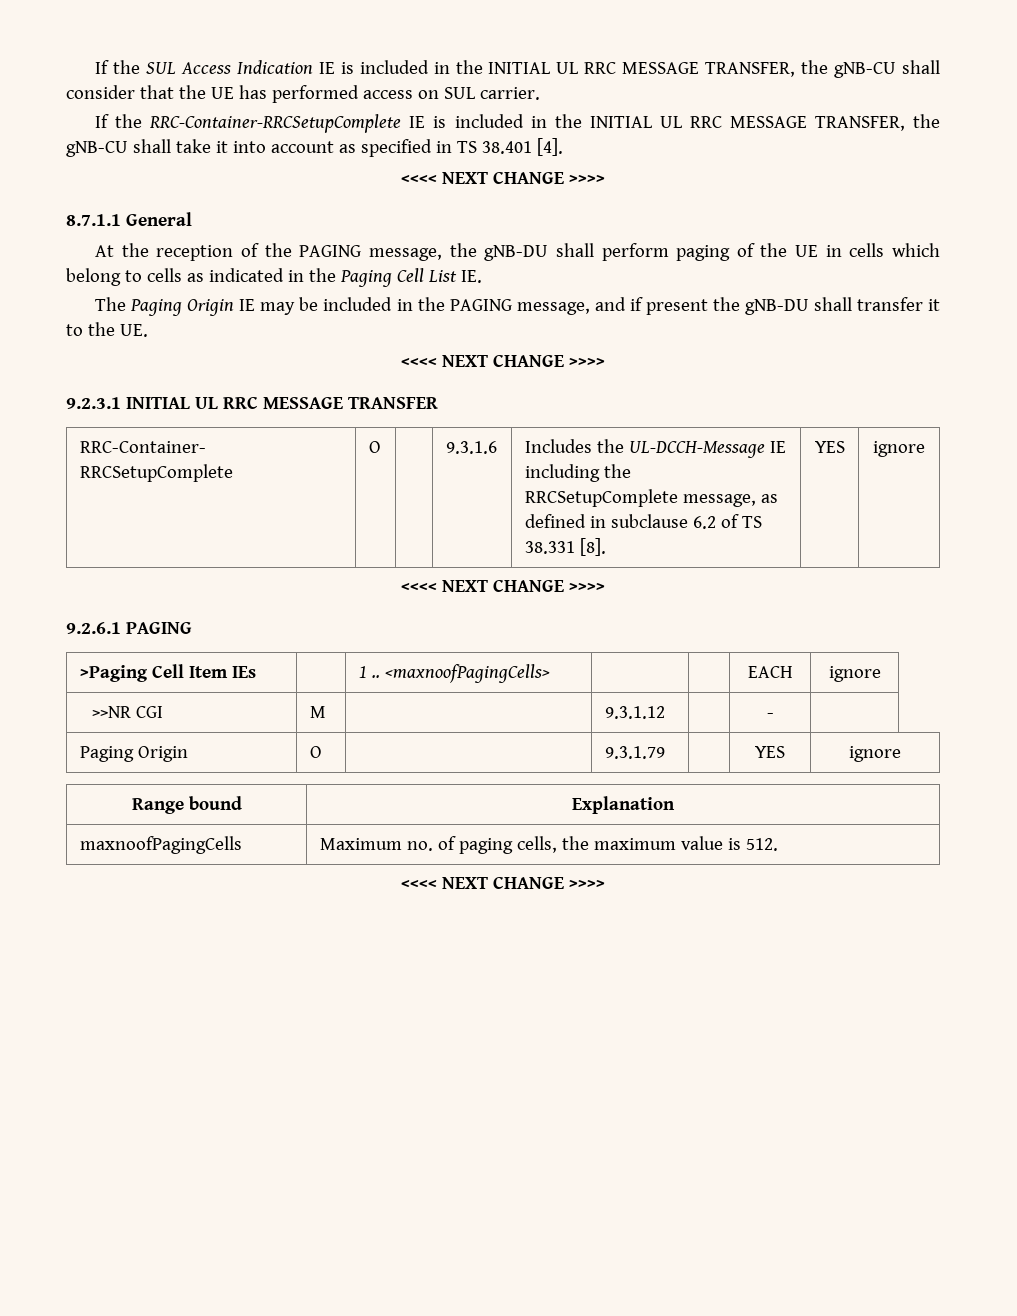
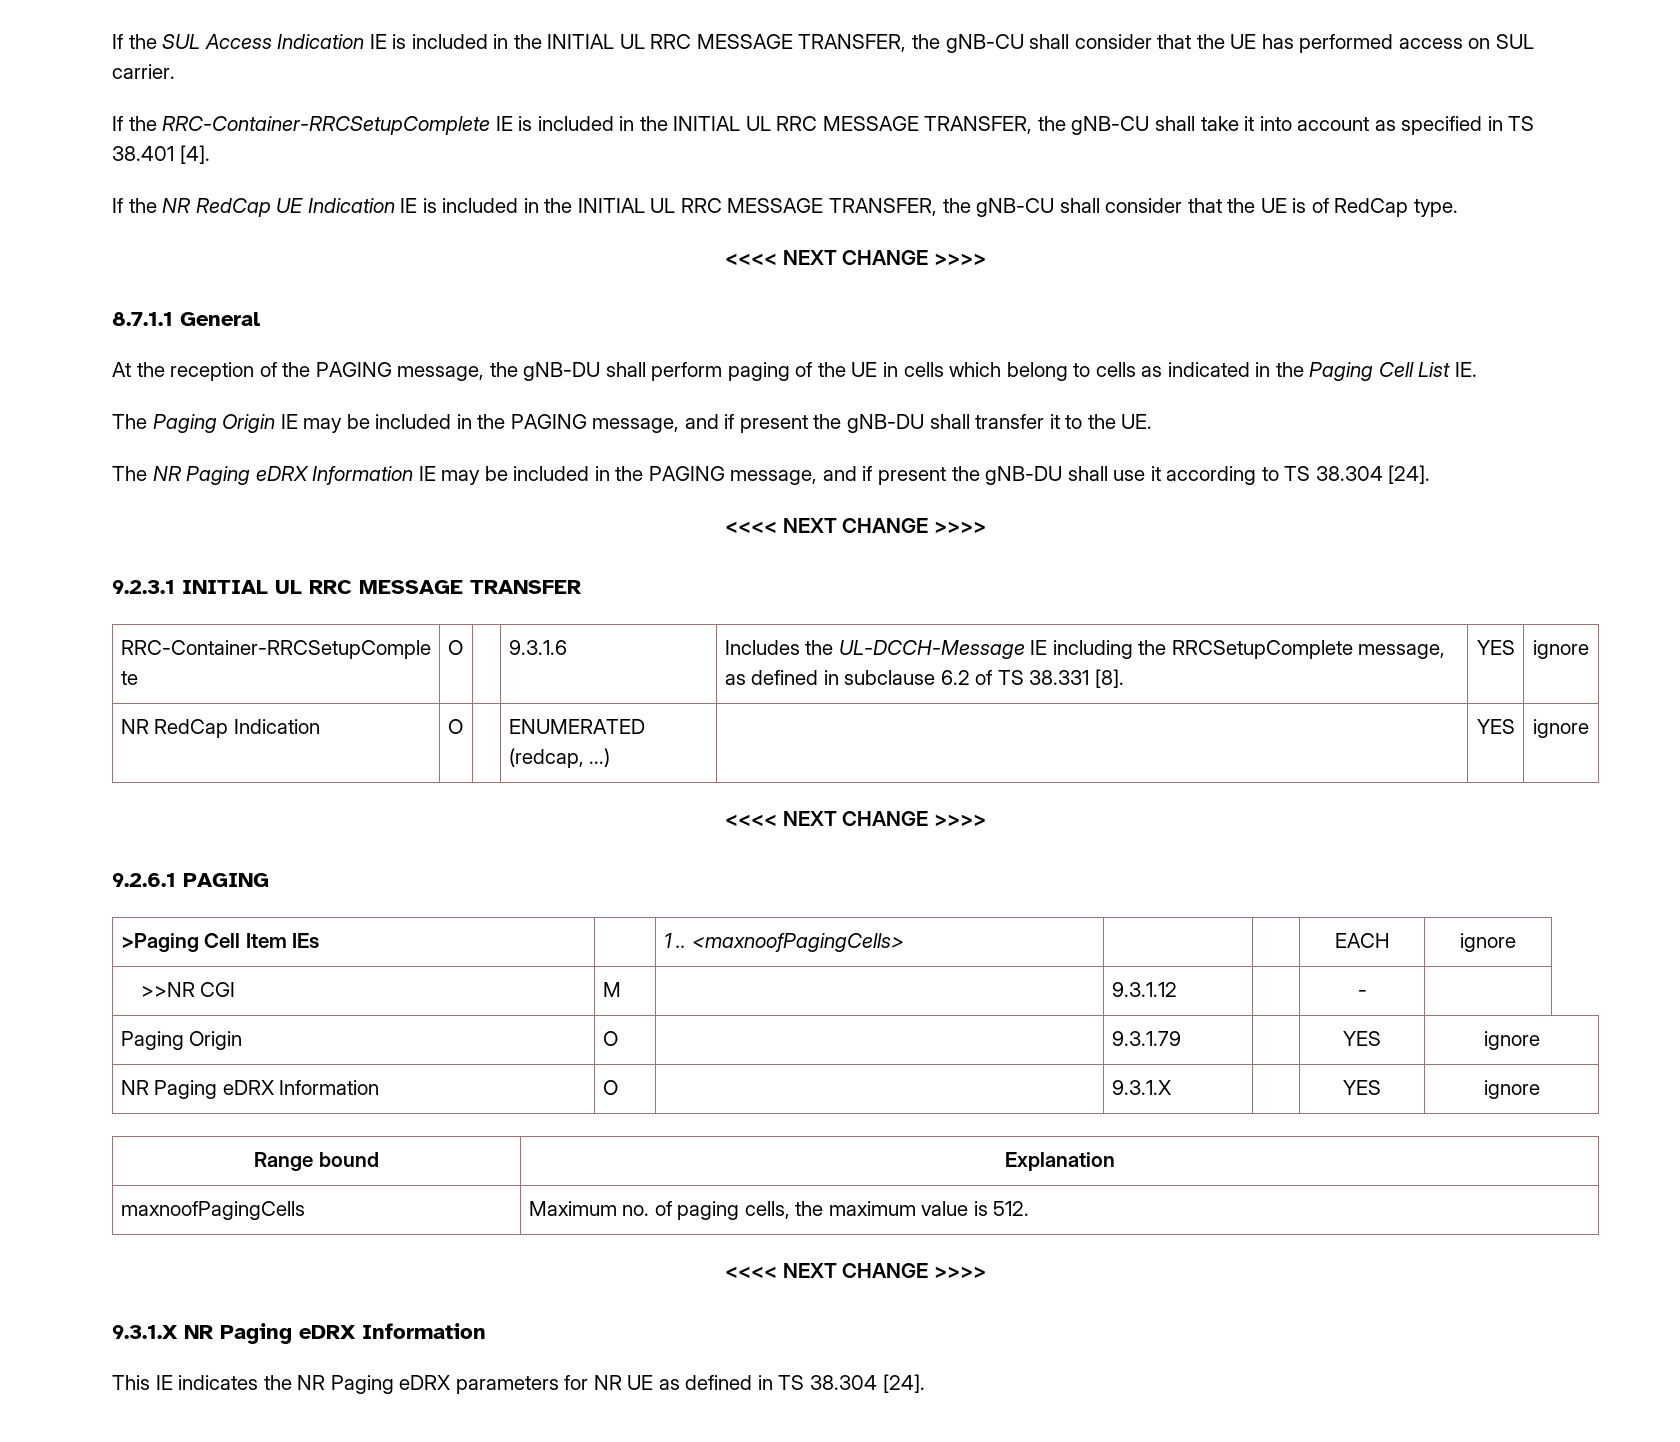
+ If the NR RedCap UE Indication IE is included in the INITIAL UL RRC MESSAGE TRANSFER, the gNB-CU shall consider that the UE is of RedCap type.
+ The NR Paging eDRX Information IE may be included in the PAGING message, and if present the gNB-DU shall use it according to TS 38.304 [24].
+ NR RedCap Indication | O | | ENUMERATED (redcap, ...) | | YES | ignore
+ NR Paging eDRX Information | O | | 9.3.1.X | | YES | ignore
+ 9.3.1.X NR Paging eDRX Information
+ This IE indicates the NR Paging eDRX parameters for NR UE as defined in TS 38.304 [24].

